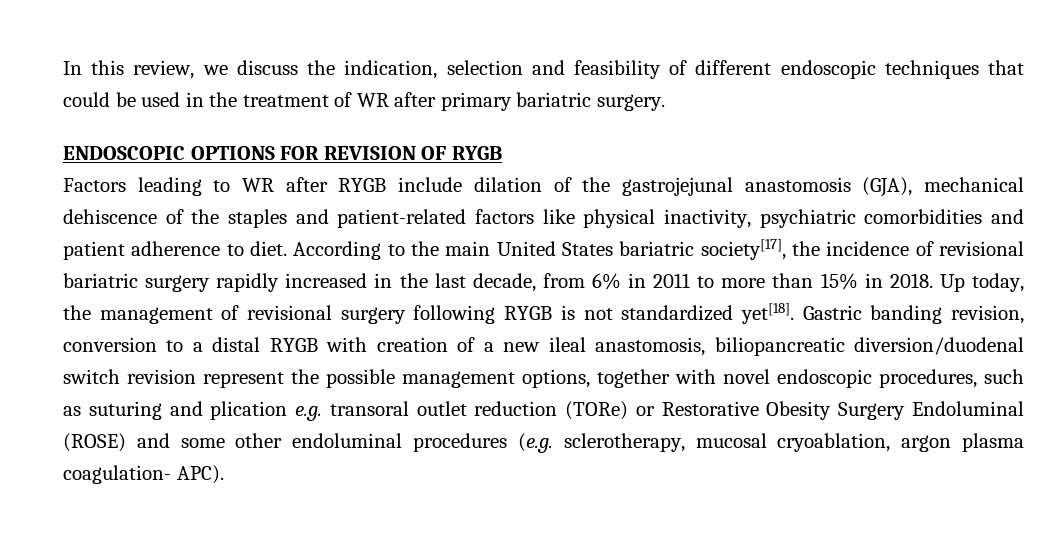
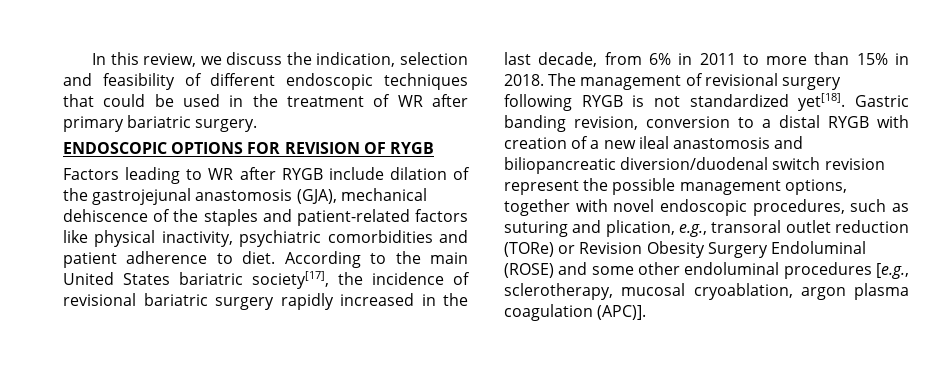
- Up today, the management of revisional surgery following RYGB is not standardized yet[18].
+ The management of revisional surgery following RYGB is not standardized yet[18].
- Gastric banding revision, conversion to a distal RYGB with creation of a new ileal anastomosis, biliopancreatic diversion/duodenal switch revision represent the possible management options, together with novel endoscopic procedures, such as suturing and plication e.g. transoral outlet reduction (TORe) or Restorative Obesity Surgery Endoluminal (ROSE) and some other endoluminal procedures (e.g. sclerotherapy, mucosal cryoablation, argon plasma coagulation- APC).
+ Gastric banding revision, conversion to a distal RYGB with creation of a new ileal anastomosis and biliopancreatic diversion/duodenal switch revision represent the possible management options, together with novel endoscopic procedures, such as suturing and plication, e.g., transoral outlet reduction (TORe) or Revision Obesity Surgery Endoluminal (ROSE) and some other endoluminal procedures [e.g., sclerotherapy, mucosal cryoablation, argon plasma coagulation (APC)].

